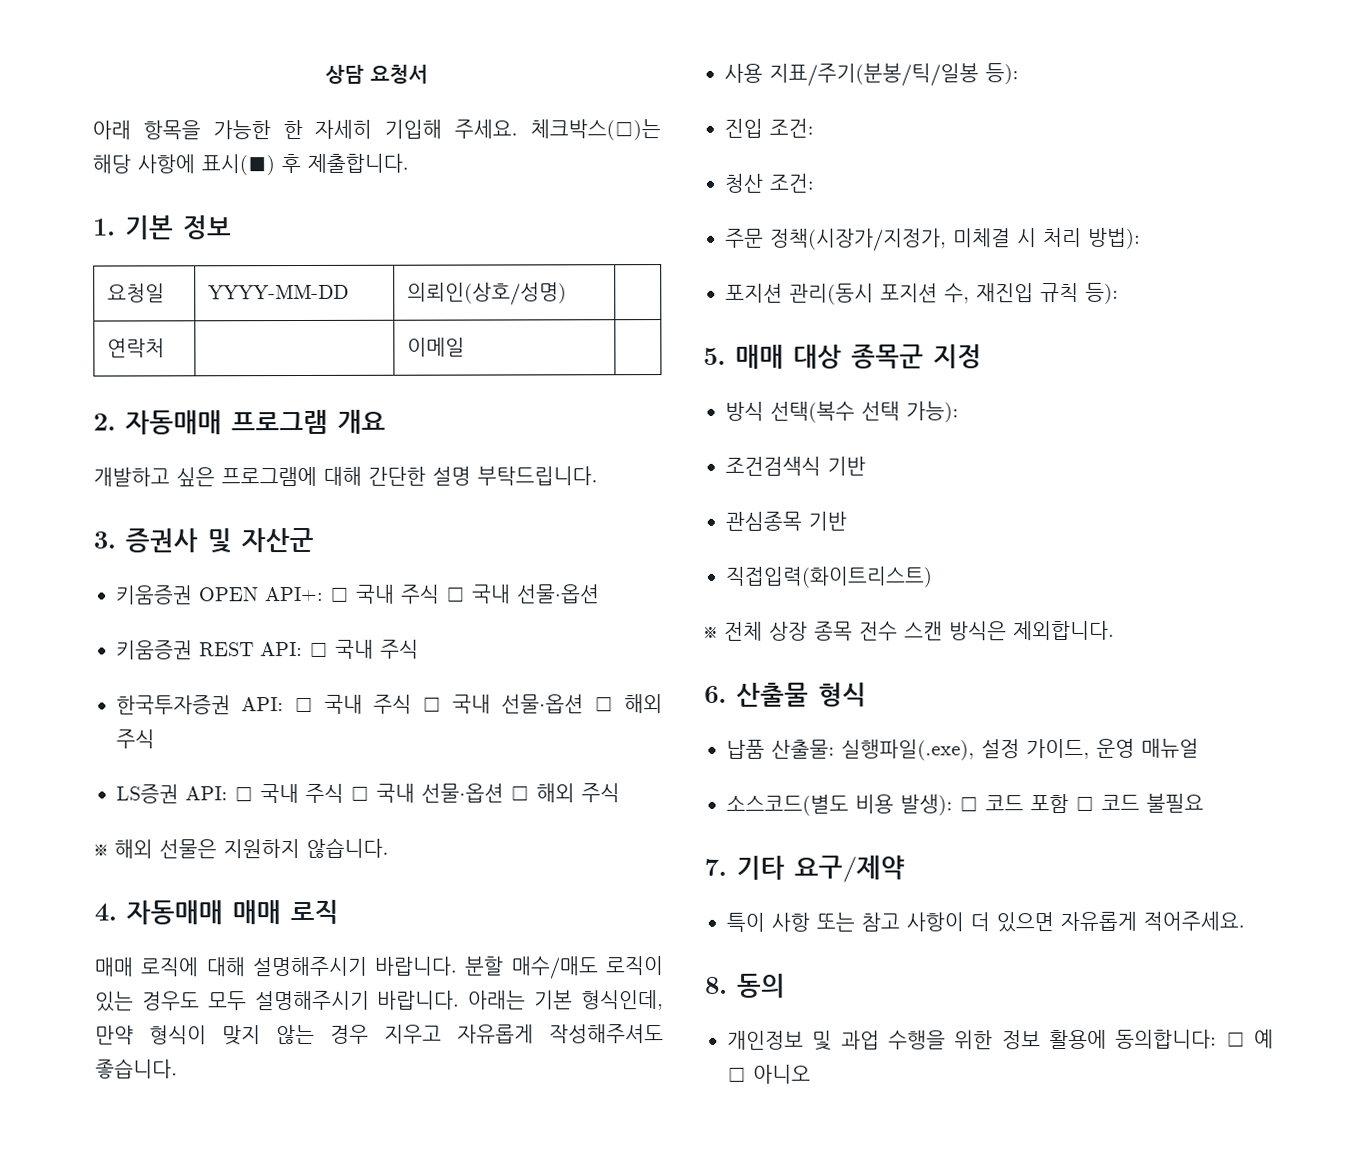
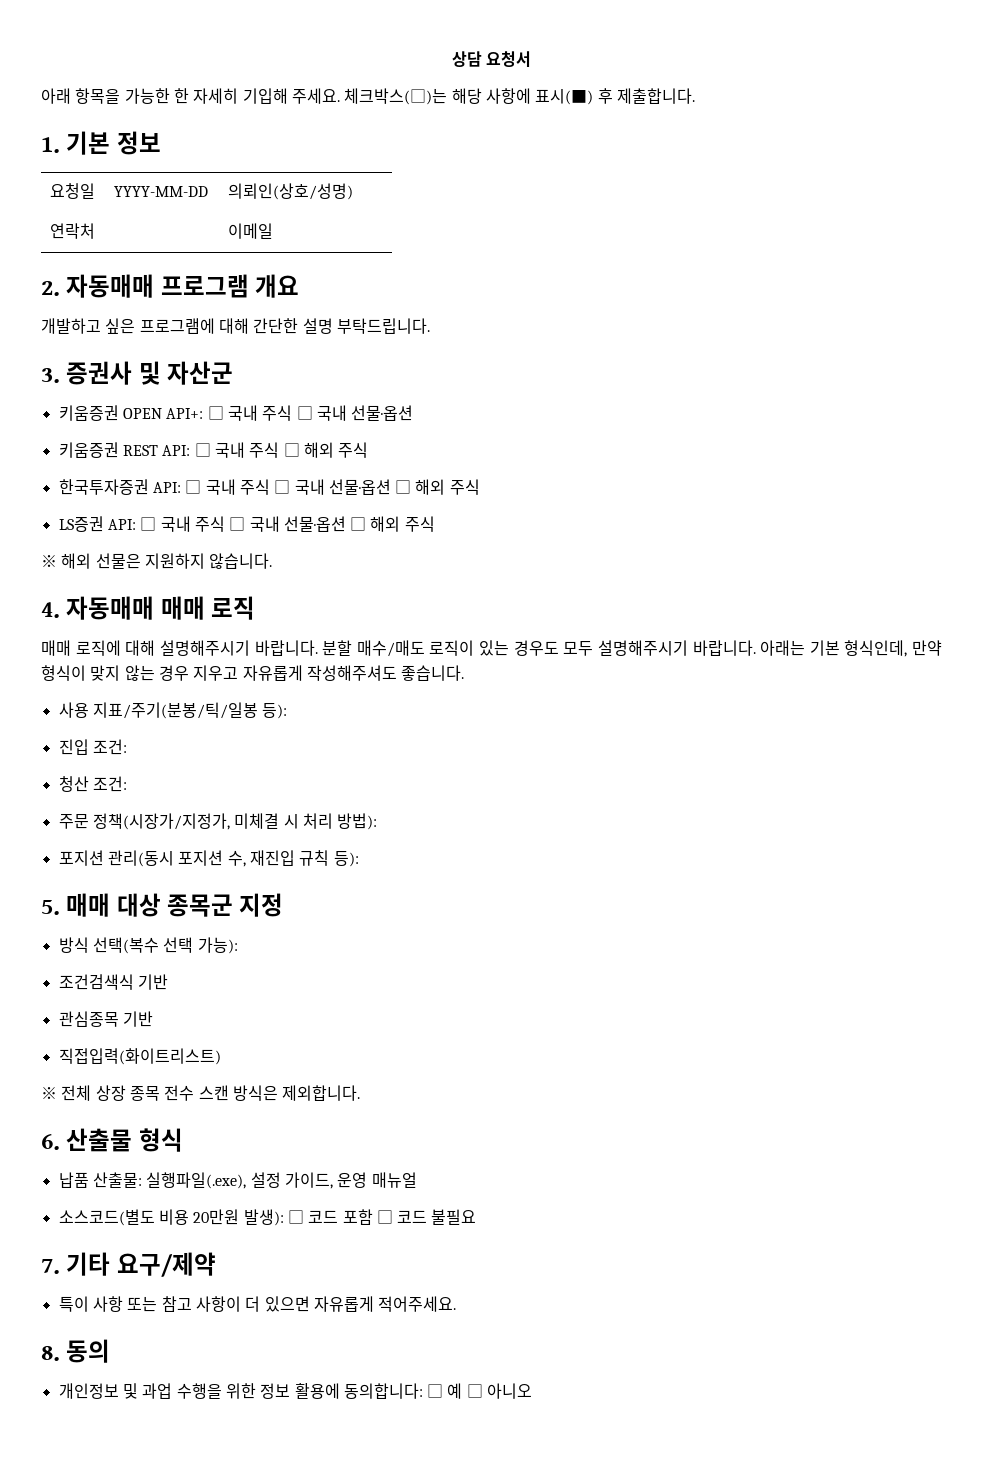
- 키움증권 REST API: □ 국내 주식
+ 키움증권 REST API: □ 국내 주식 □ 해외 주식
- 소스코드(별도 비용 발생): □ 코드 포함 □ 코드 불필요
+ 소스코드(별도 비용 20만원 발생): □ 코드 포함 □ 코드 불필요

